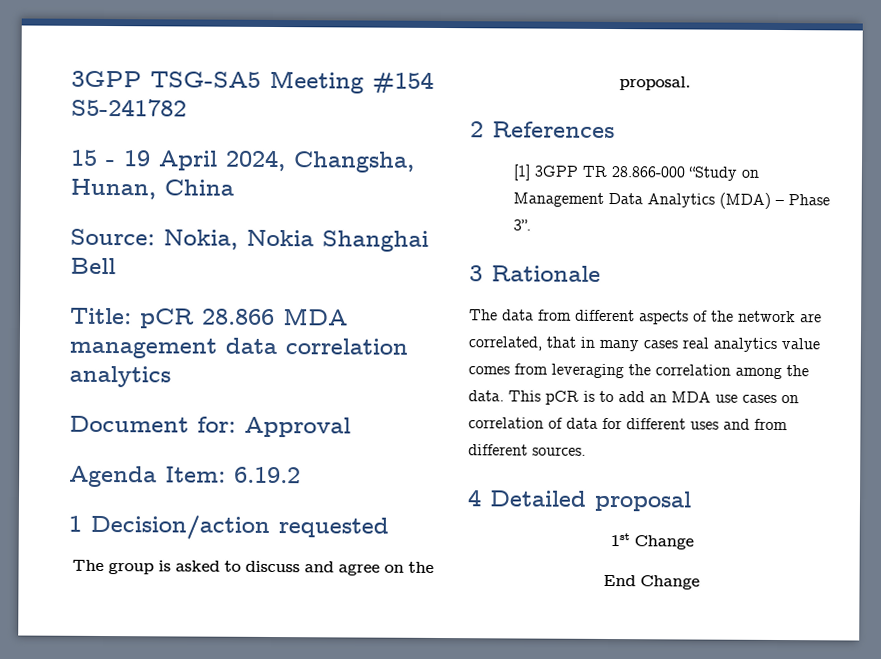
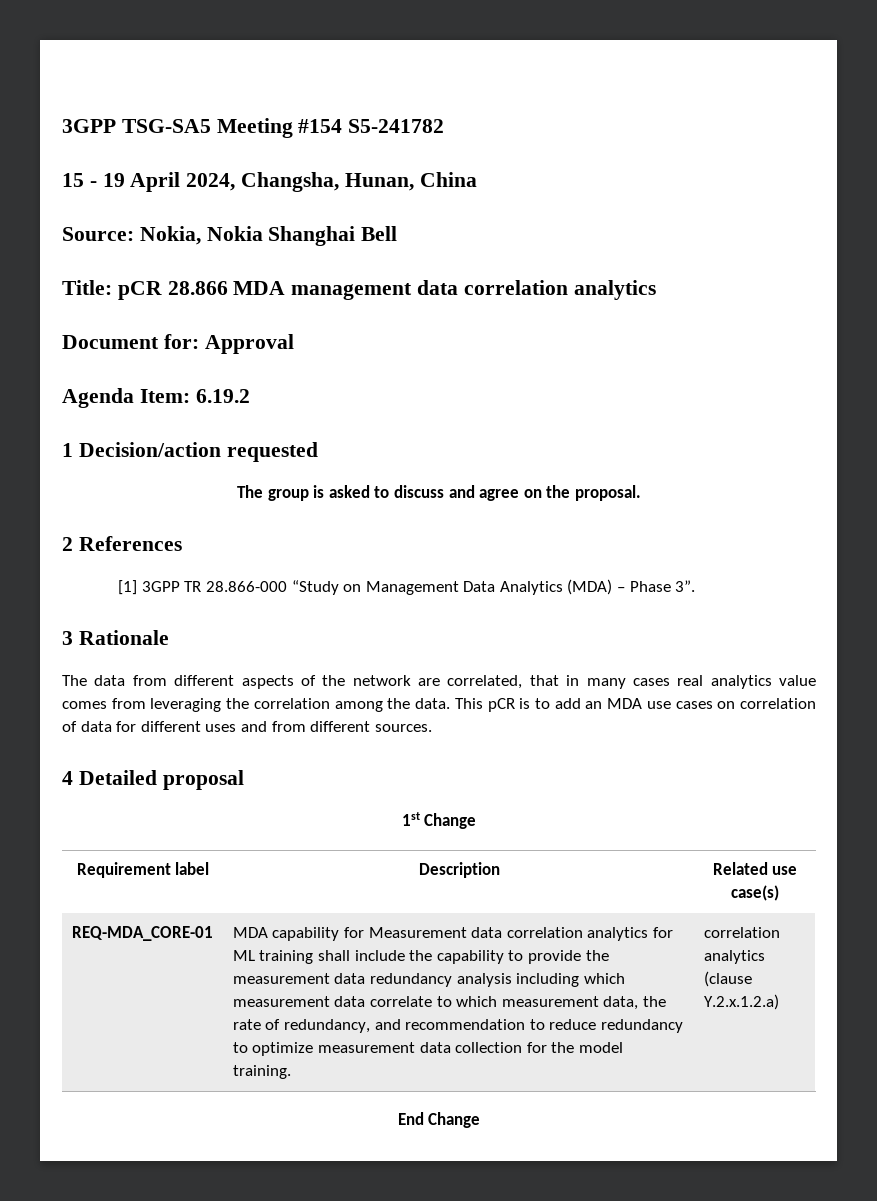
+ Requirement label | Description | Related use case(s)
+ REQ-MDA_CORE-01 | MDA capability for Measurement data correlation analytics for ML training shall include the capability to provide the measurement data redundancy analysis including which measurement data correlate to which measurement data, the rate of redundancy, and recommendation to reduce redundancy to optimize measurement data collection for the model training. | correlation analytics (clause Y.2.x.1.2.a)

